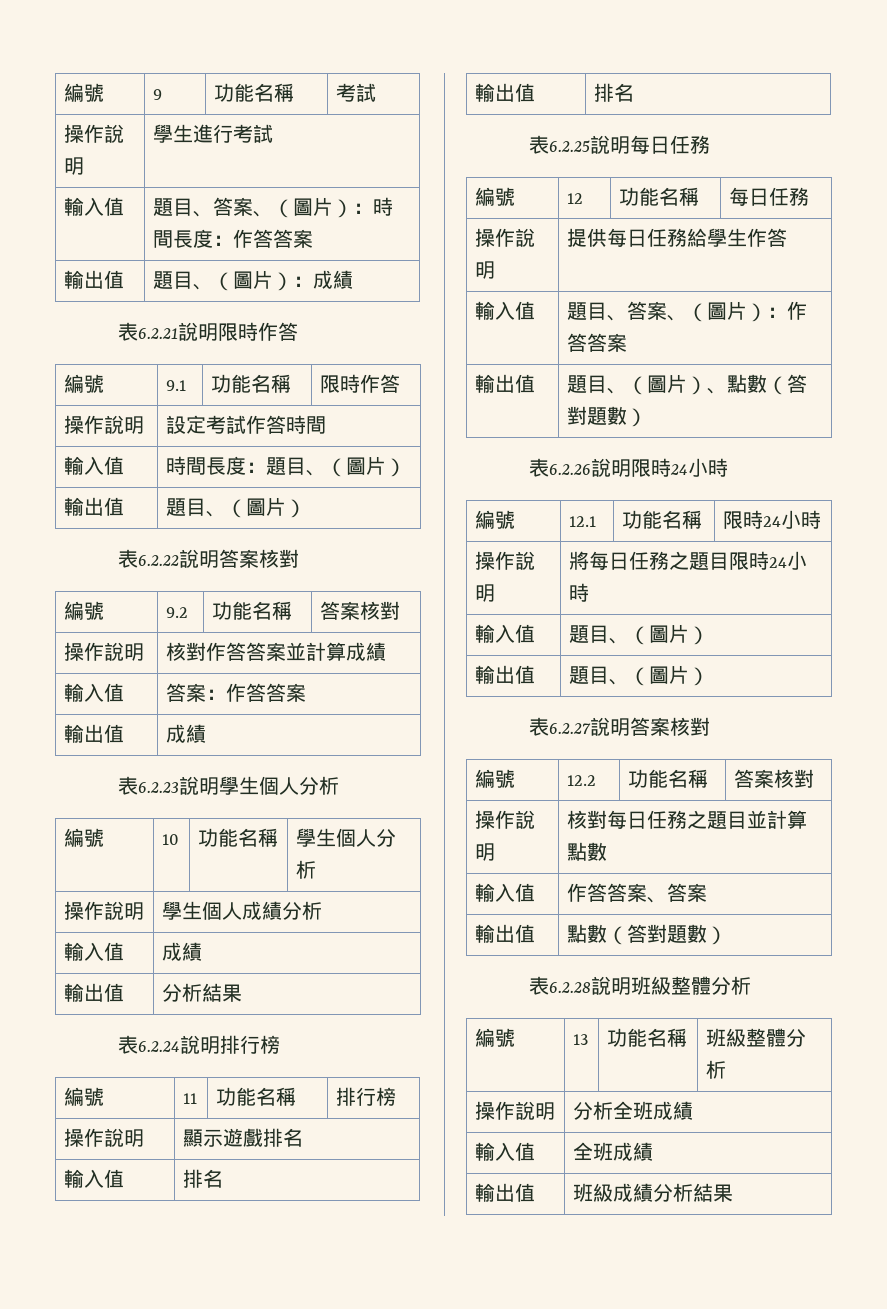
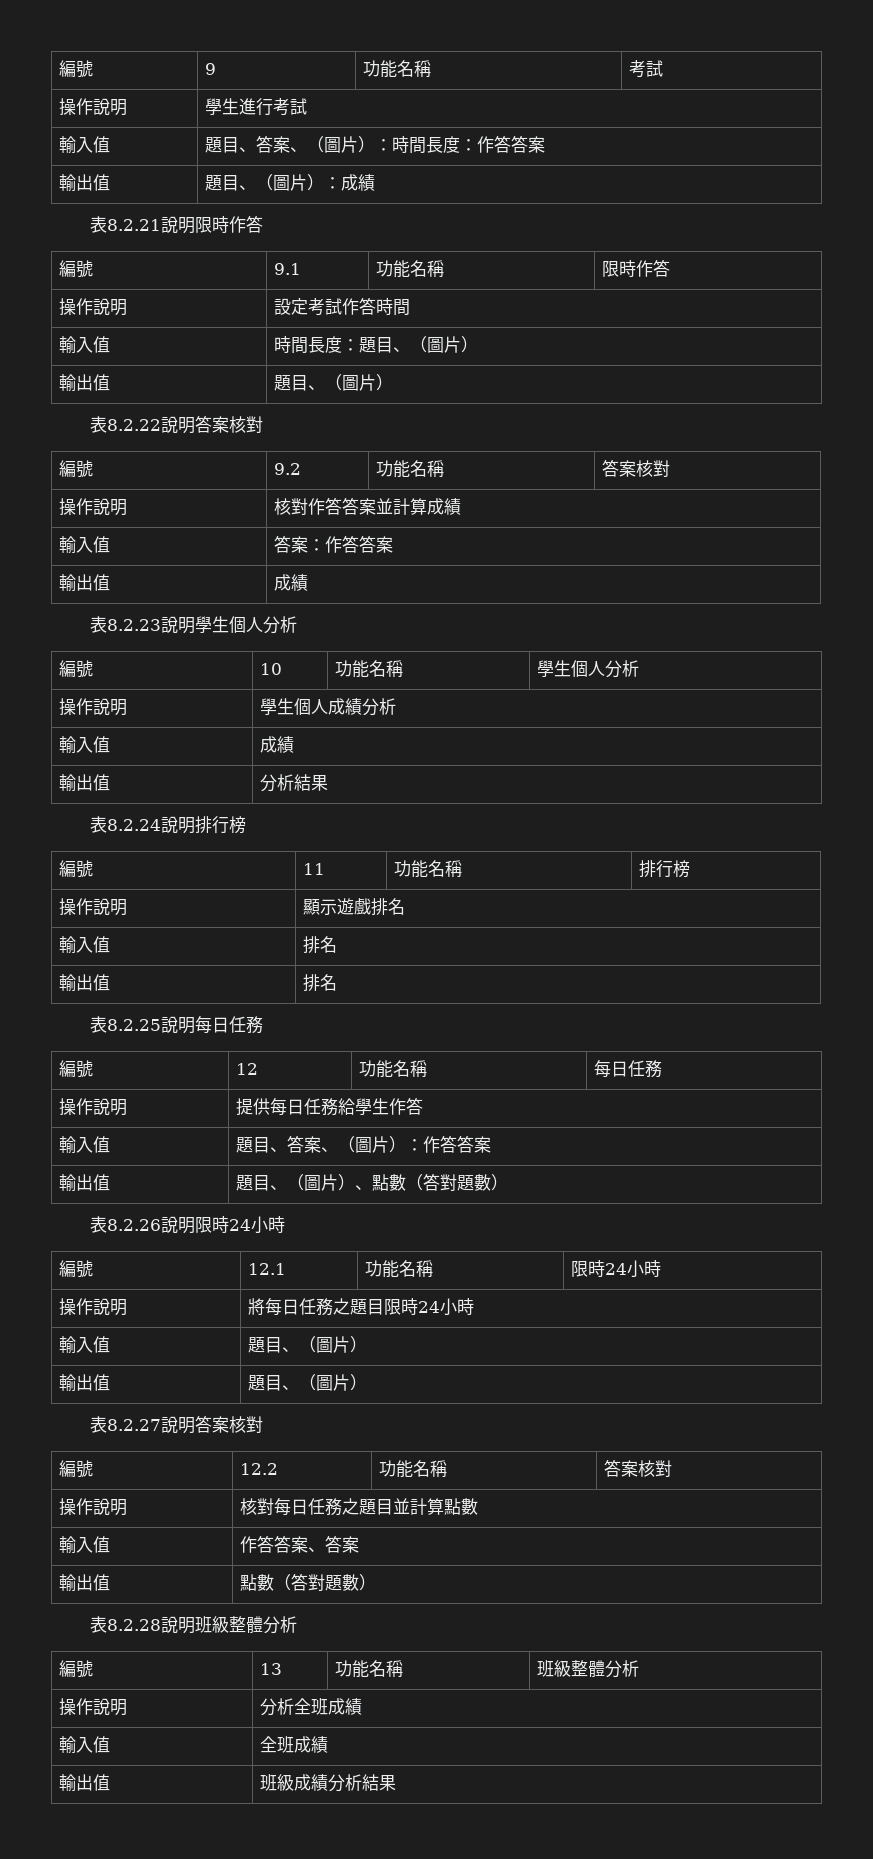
- 表6.2.21說明限時作答
+ 表8.2.21說明限時作答
- 表6.2.22說明答案核對
+ 表8.2.22說明答案核對
- 表6.2.23說明學生個人分析
+ 表8.2.23說明學生個人分析
- 表6.2.24說明排行榜
+ 表8.2.24說明排行榜
- 表6.2.25說明每日任務
+ 表8.2.25說明每日任務
- 表6.2.26說明限時24小時
+ 表8.2.26說明限時24小時
- 表6.2.27說明答案核對
+ 表8.2.27說明答案核對
- 表6.2.28說明班級整體分析
+ 表8.2.28說明班級整體分析

